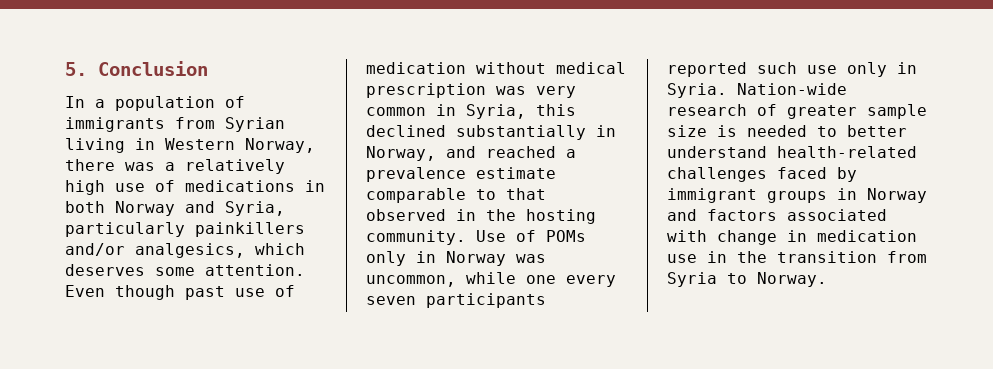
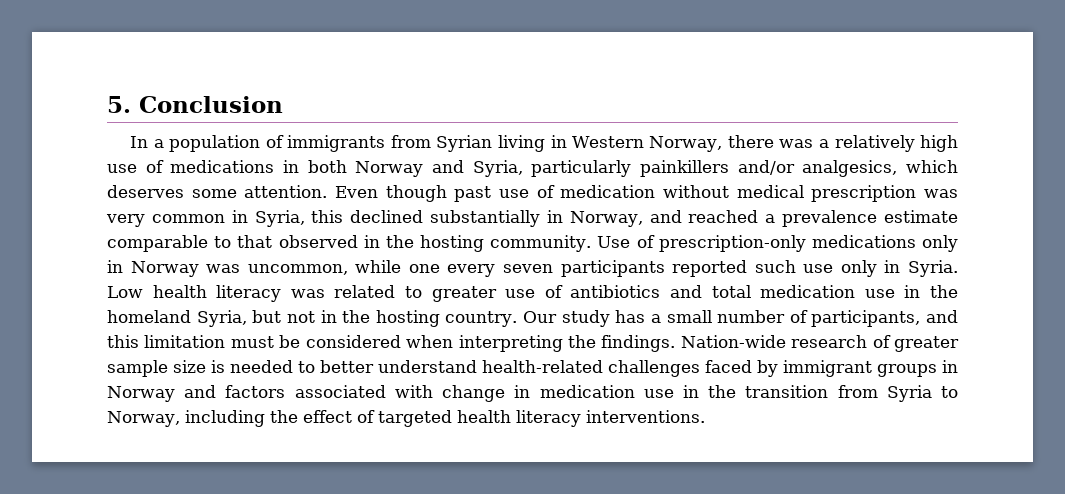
- Use of POMs only in Norway was uncommon, while one every seven participants reported such use only in Syria.
+ Use of prescription-only medications only in Norway was uncommon, while one every seven participants reported such use only in Syria.
+ Low health literacy was related to greater use of antibiotics and total medication use in the homeland Syria, but not in the hosting country. Our study has a small number of participants, and this limitation must be considered when interpreting the findings.
- Nation-wide research of greater sample size is needed to better understand health-related challenges faced by immigrant groups in Norway and factors associated with change in medication use in the transition from Syria to Norway.
+ Nation-wide research of greater sample size is needed to better understand health-related challenges faced by immigrant groups in Norway and factors associated with change in medication use in the transition from Syria to Norway, including the effect of targeted health literacy interventions.

